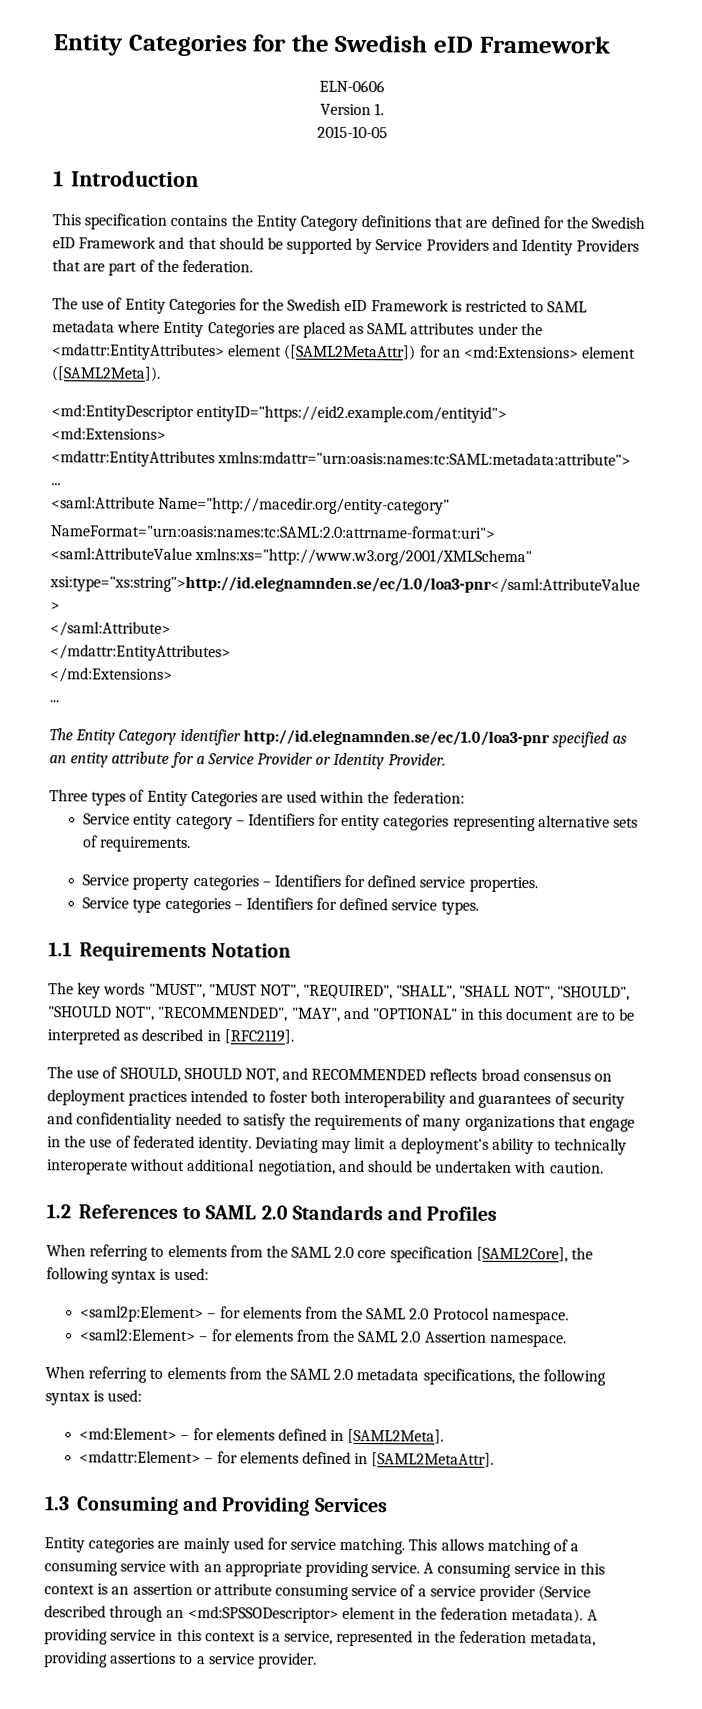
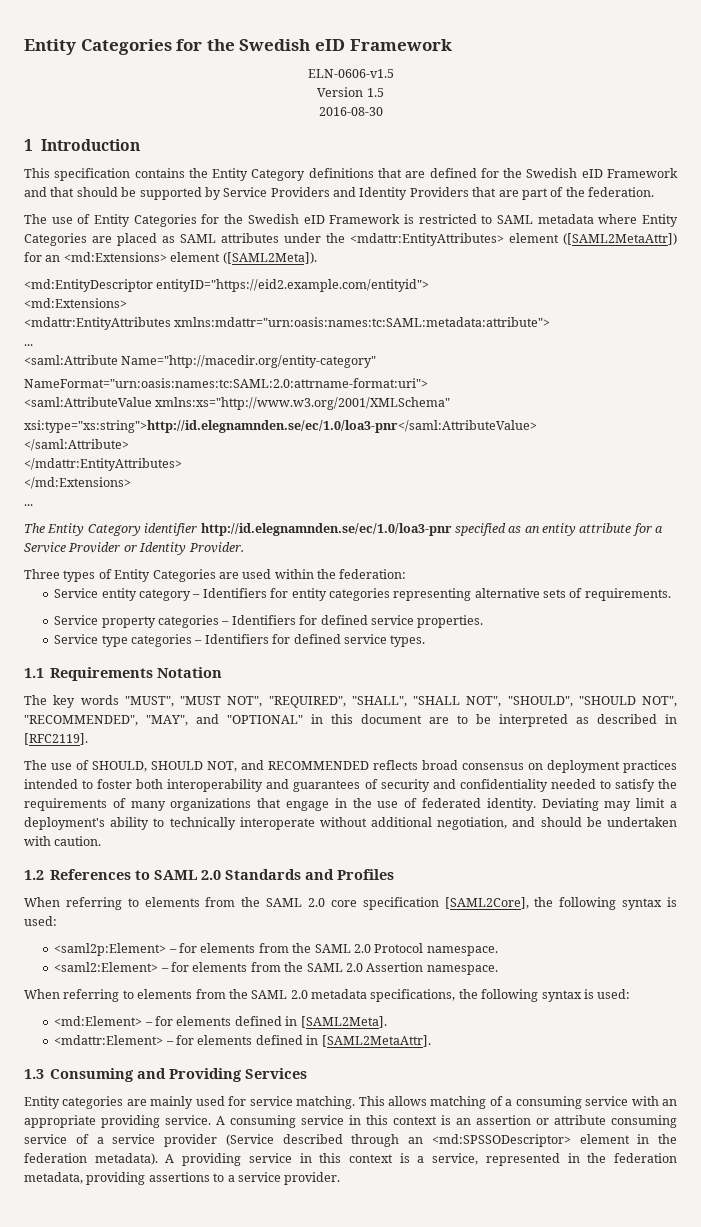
- ELN-0606
+ ELN-0606-v1.5
- Version 1.
- 2015-10-05
+ Version 1.5
+ 2016-08-30

